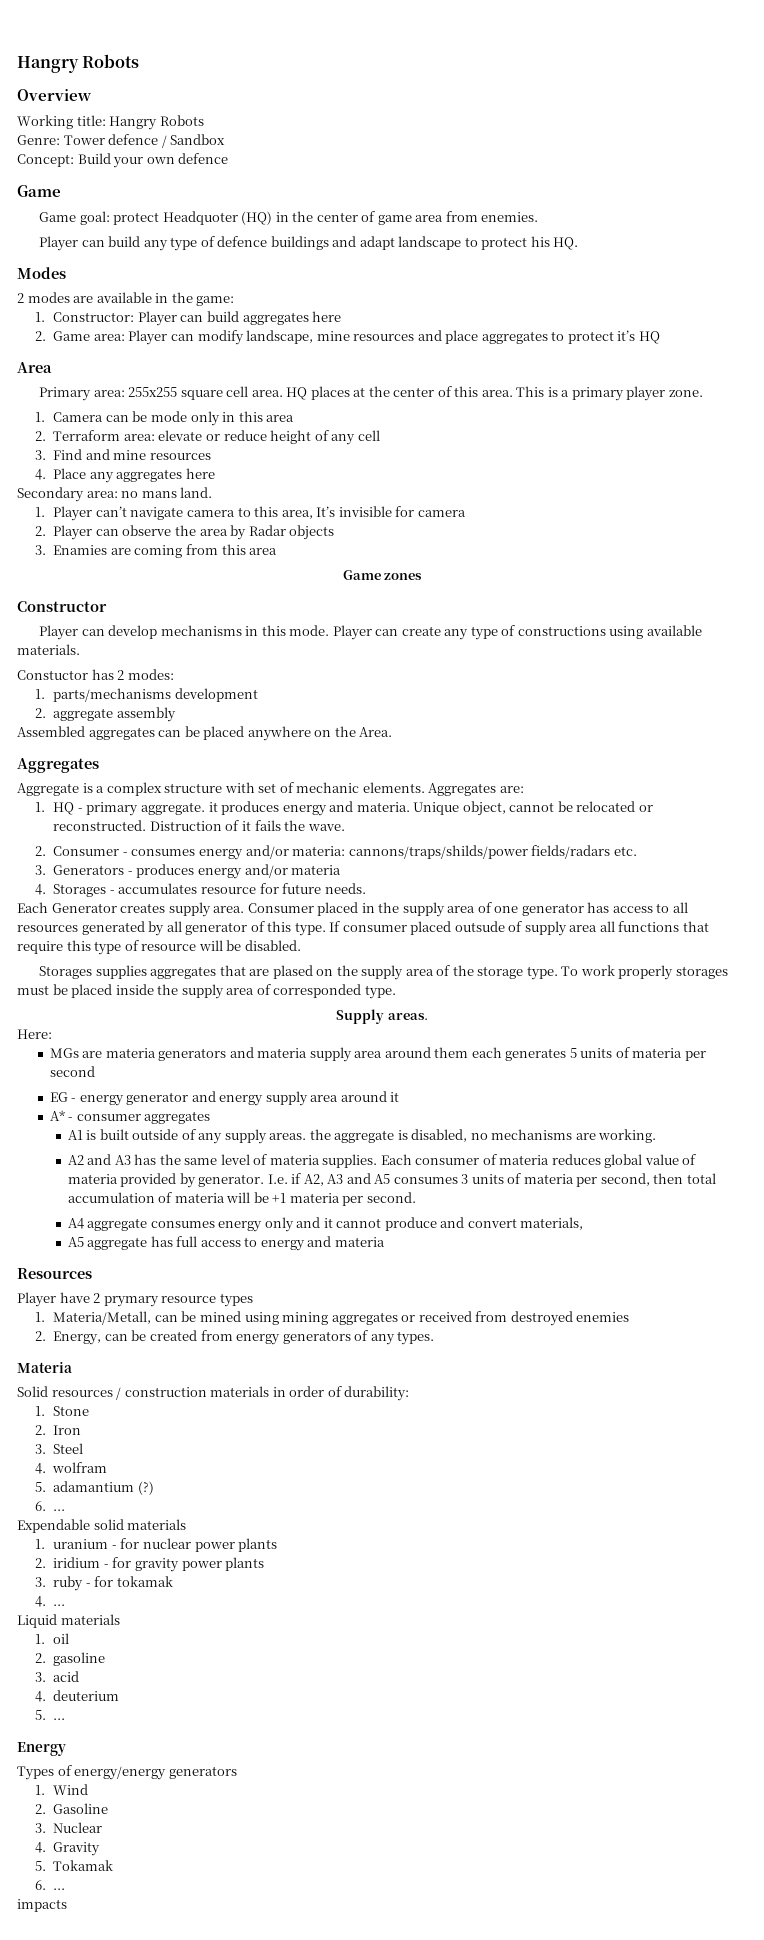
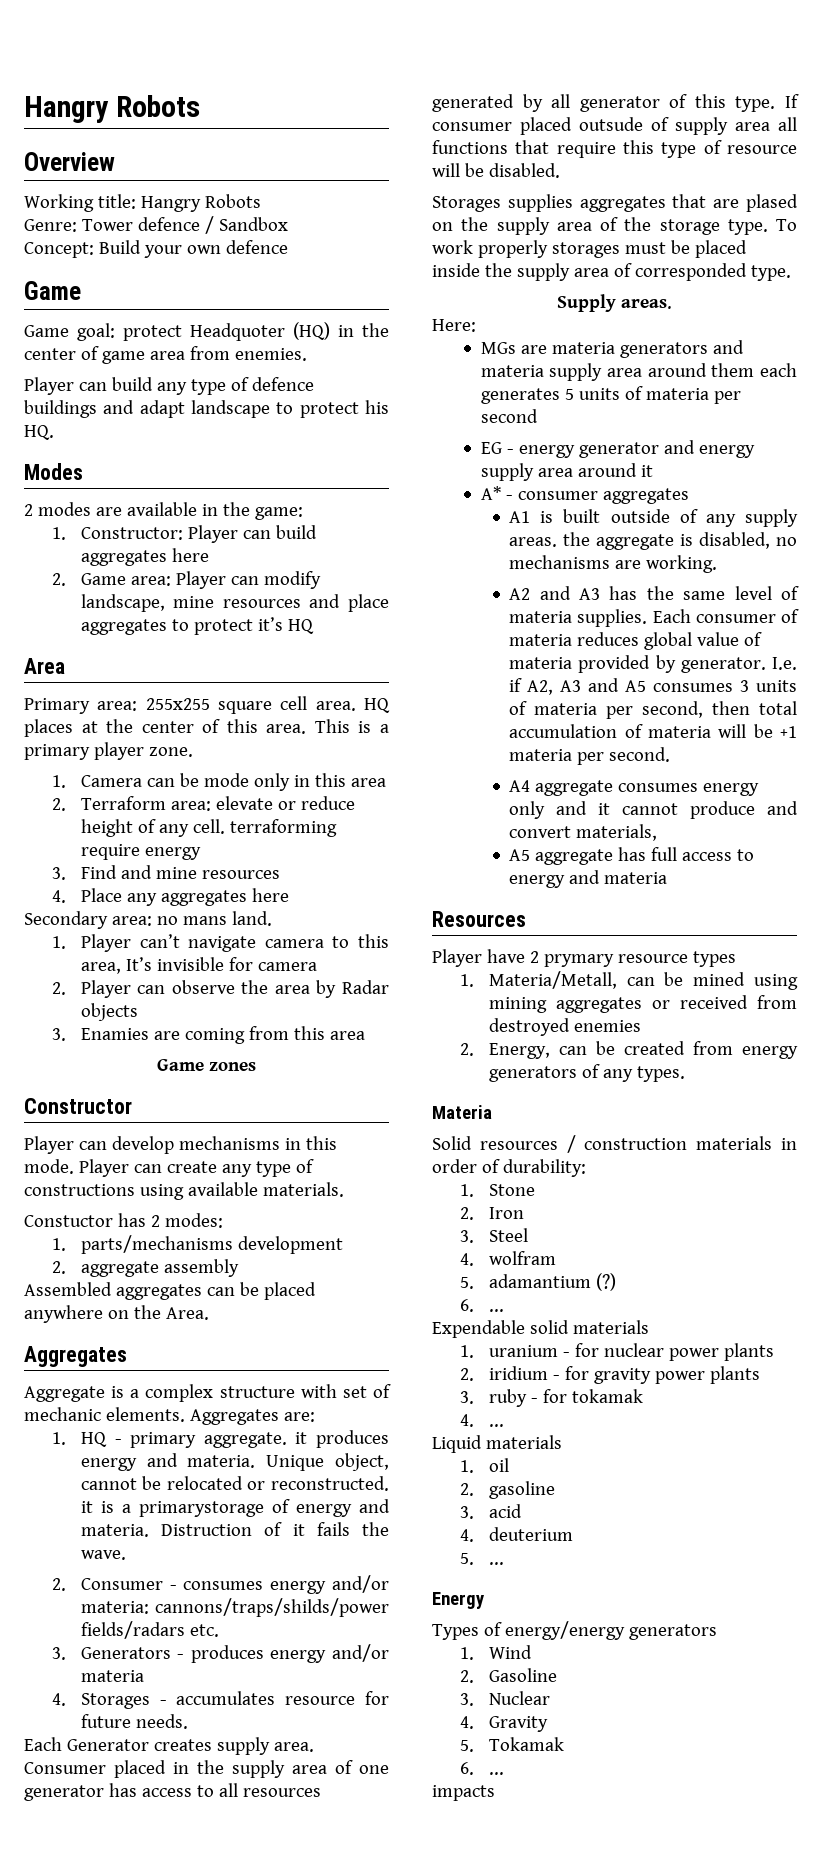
- 2. Terraform area: elevate or reduce height of any cell
+ 2. Terraform area: elevate or reduce height of any cell. terraforming require energy
- Unique object, cannot be relocated or reconstructed.
+ Unique object, cannot be relocated or reconstructed. it is a primarystorage of energy and materia.

